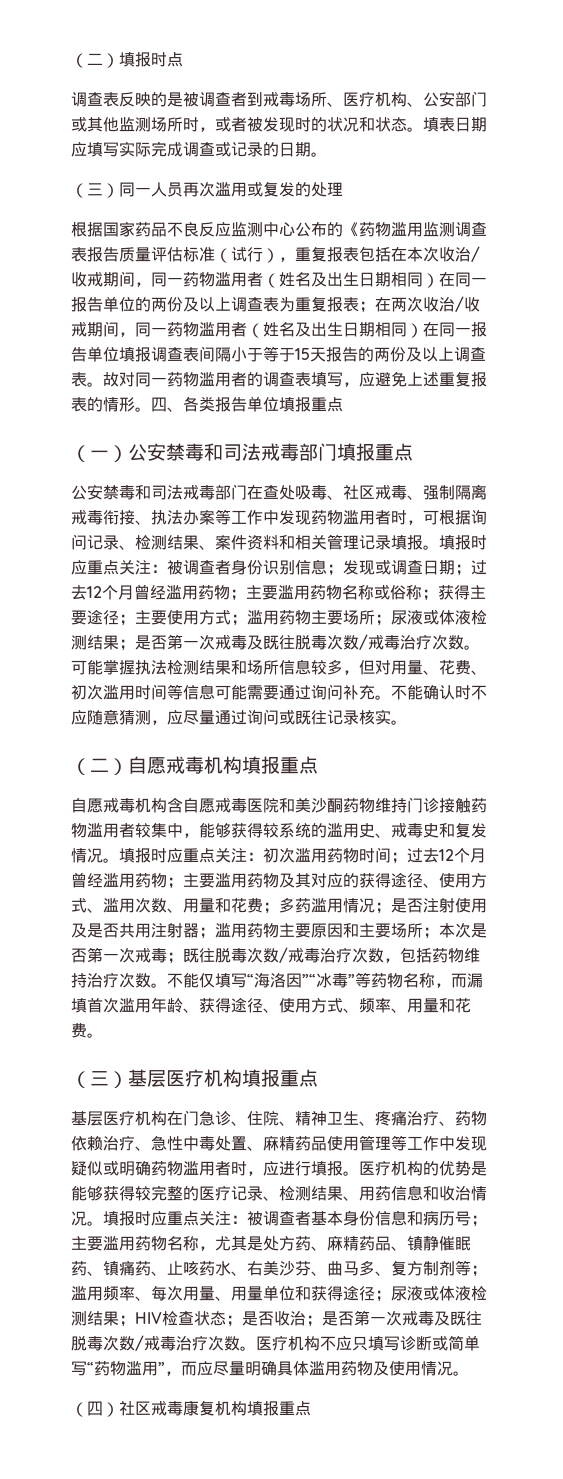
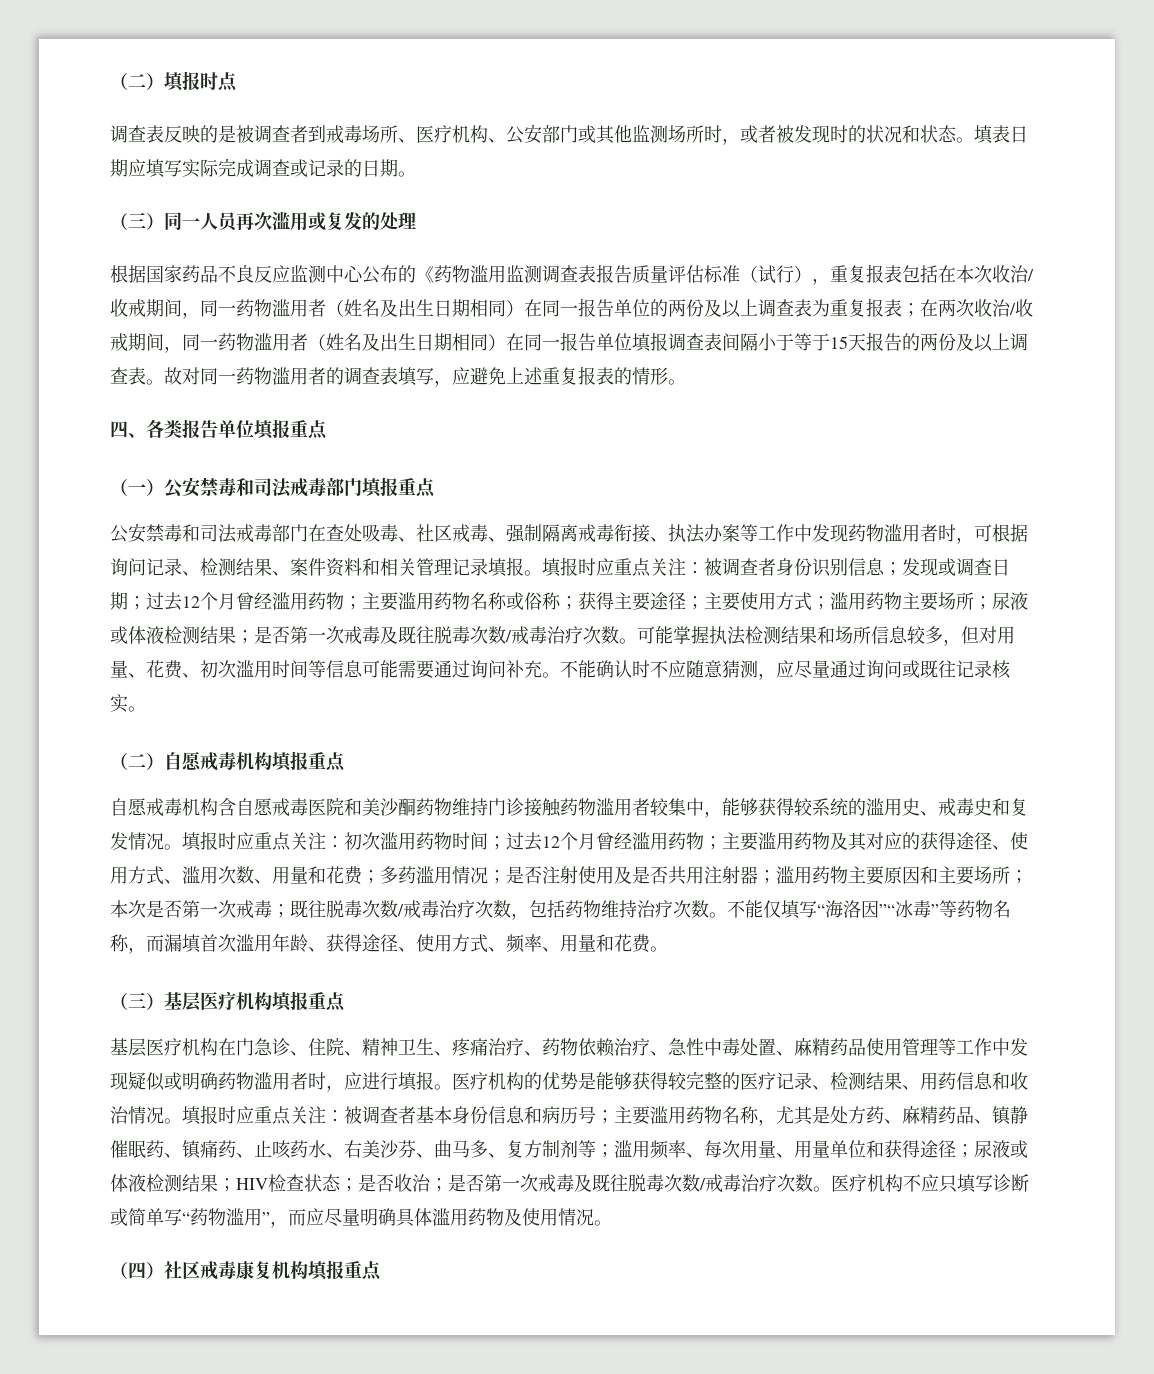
- 故对同一药物滥用者的调查表填写，应避免上述重复报表的情形。四、各类报告单位填报重点
+ 故对同一药物滥用者的调查表填写，应避免上述重复报表的情形。
+ 四、各类报告单位填报重点

